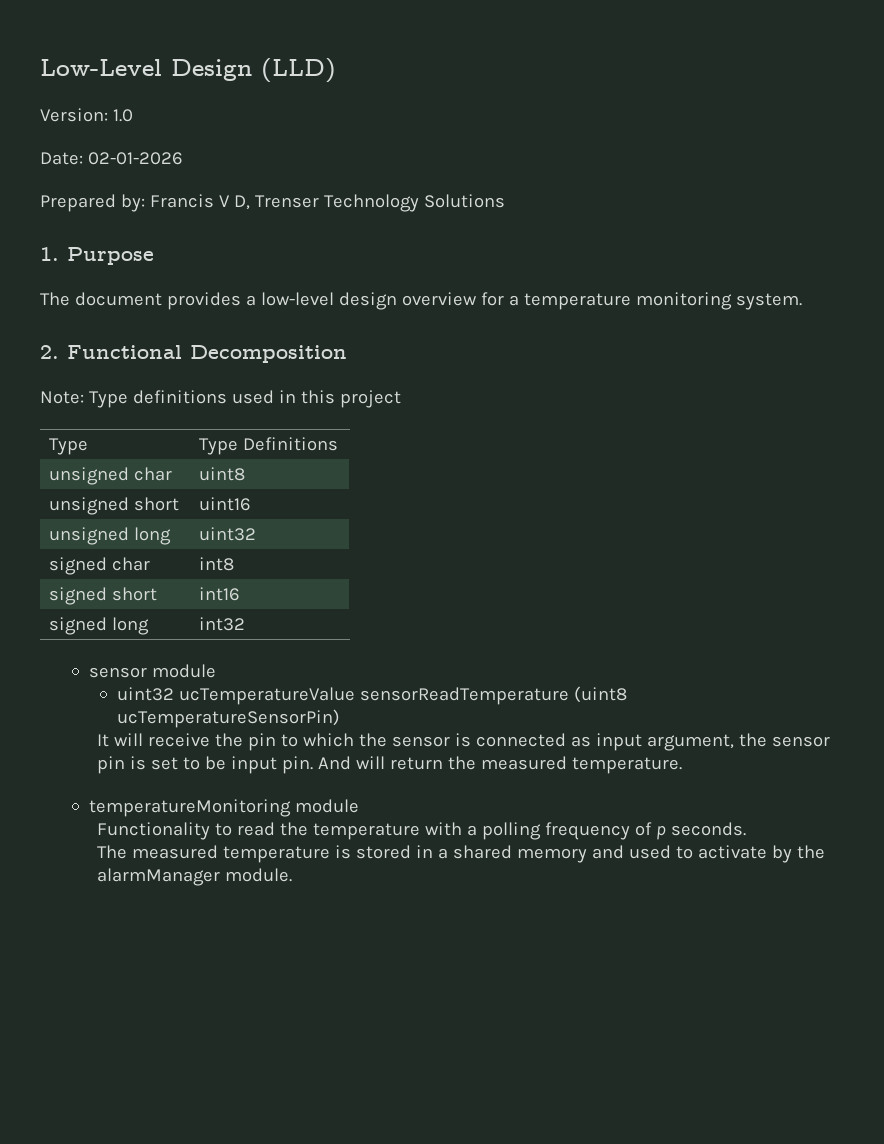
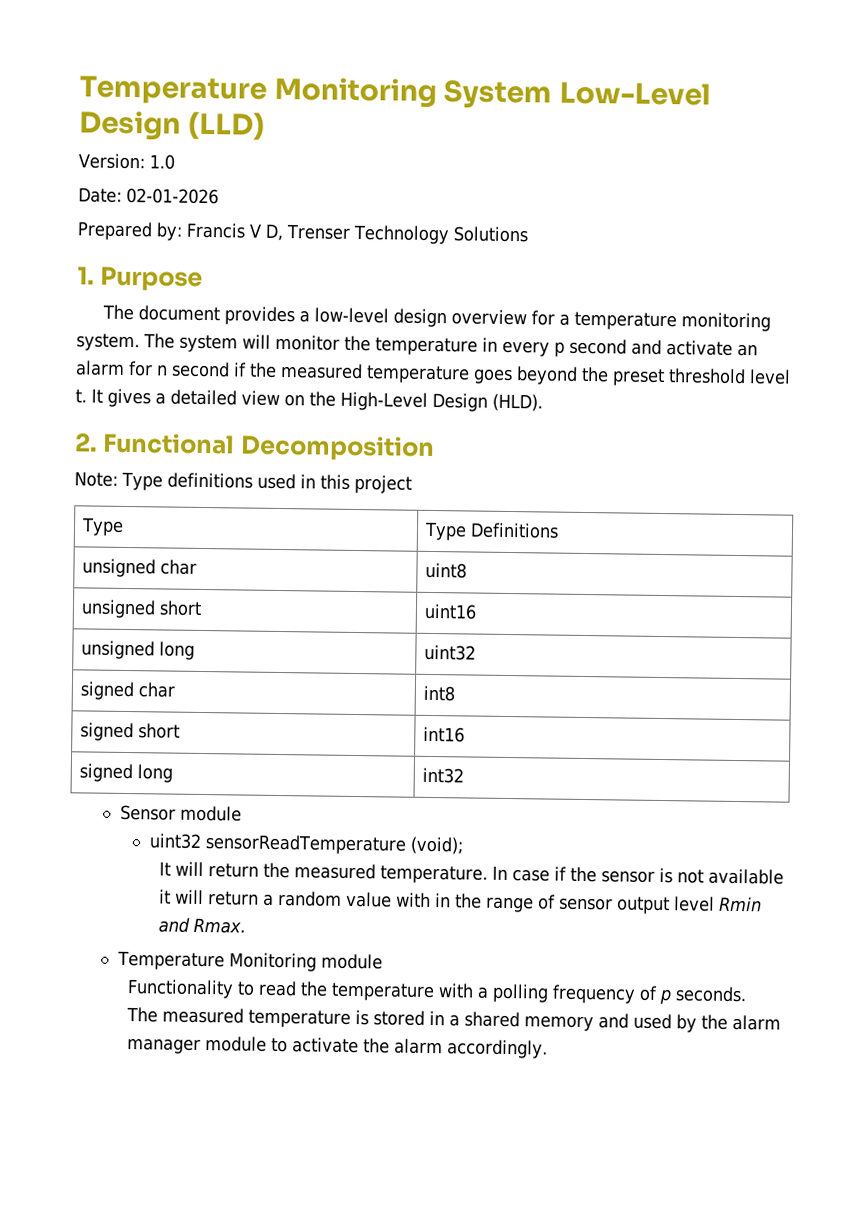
- Low-Level Design (LLD)
+ Temperature Monitoring System Low-Level Design (LLD)
+ The system will monitor the temperature in every p second and activate an alarm for n second if the measured temperature goes beyond the preset threshold level t. It gives a detailed view on the High-Level Design (HLD).
- sensor module
+ Sensor module
- uint32 ucTemperatureValue sensorReadTemperature (uint8 ucTemperatureSensorPin)
- It will receive the pin to which the sensor is connected as input argument, the sensor pin is set to be input pin. And will return the measured temperature.
- temperatureMonitoring module
+ uint32 sensorReadTemperature (void);
+ It will return the measured temperature. In case if the sensor is not available it will return a random value with in the range of sensor output level Rmin and Rmax.
+ Temperature Monitoring module
- The measured temperature is stored in a shared memory and used to activate by the alarmManager module.
+ The measured temperature is stored in a shared memory and used by the alarm manager module to activate the alarm accordingly.

